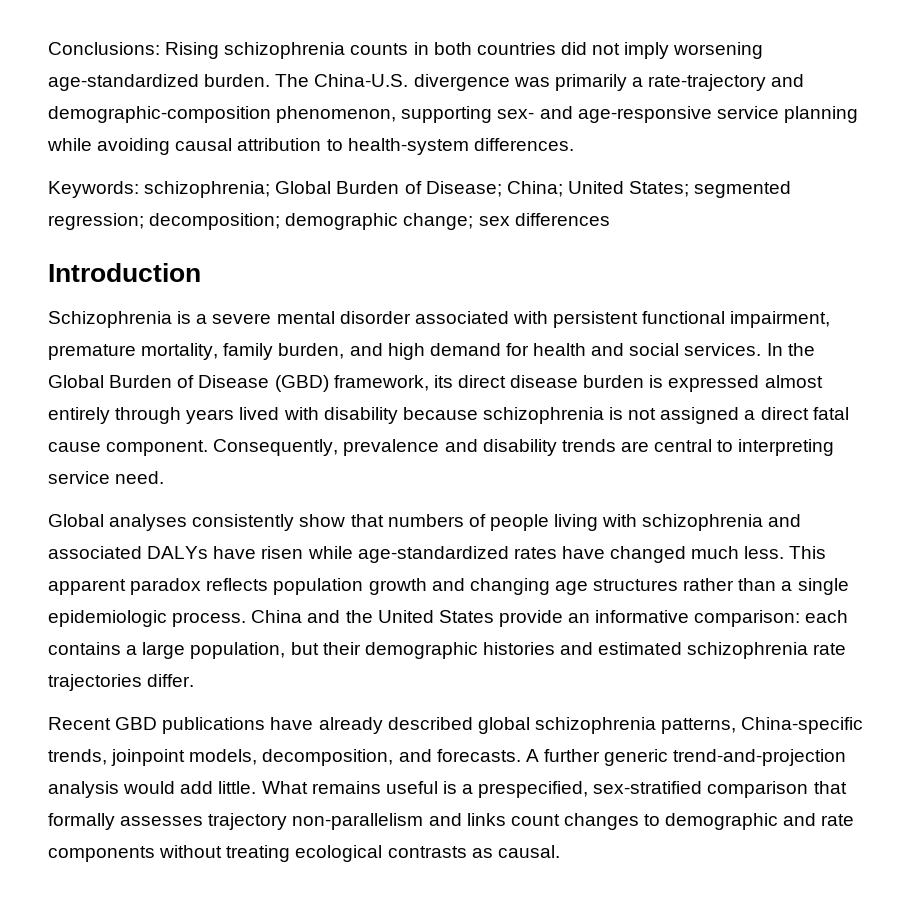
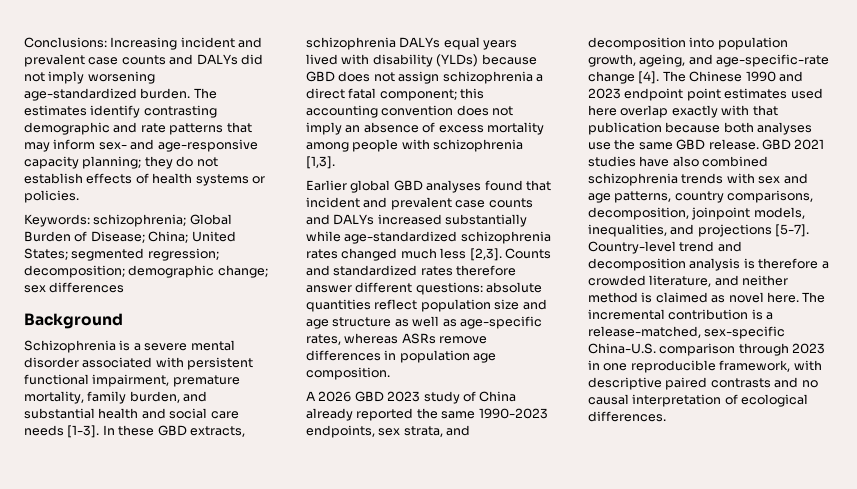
- Conclusions: Rising schizophrenia counts in both countries did not imply worsening age-standardized burden.
+ Conclusions: Increasing incident and prevalent case counts and DALYs did not imply worsening age-standardized burden.
- The China-U.S. divergence was primarily a rate-trajectory and demographic-composition phenomenon, supporting sex- and age-responsive service planning while avoiding causal attribution to health-system differences.
+ The estimates identify contrasting demographic and rate patterns that may inform sex- and age-responsive capacity planning; they do not establish effects of health systems or policies.
- Introduction
+ Background
- Schizophrenia is a severe mental disorder associated with persistent functional impairment, premature mortality, family burden, and high demand for health and social services. In the Global Burden of Disease (GBD) framework, its direct disease burden is expressed almost entirely through years lived with disability because schizophrenia is not assigned a direct fatal cause component. Consequently, prevalence and disability trends are central to interpreting service need.
- Global analyses consistently show that numbers of people living with schizophrenia and associated DALYs have risen while age-standardized rates have changed much less. This apparent paradox reflects population growth and changing age structures rather than a single epidemiologic process. China and the United States provide an informative comparison: each contains a large population, but their demographic histories and estimated schizophrenia rate trajectories differ.
- Recent GBD publications have already described global schizophrenia patterns, China-specific trends, joinpoint models, decomposition, and forecasts. A further generic trend-and-projection analysis would add little. What remains useful is a prespecified, sex-stratified comparison that formally assesses trajectory non-parallelism and links count changes to demographic and rate components without treating ecological contrasts as causal.
+ Schizophrenia is a severe mental disorder associated with persistent functional impairment, premature mortality, family burden, and substantial health and social care needs [1-3]. In these GBD extracts, schizophrenia DALYs equal years lived with disability (YLDs) because GBD does not assign schizophrenia a direct fatal component; this accounting convention does not imply an absence of excess mortality among people with schizophrenia [1,3].
+ Earlier global GBD analyses found that incident and prevalent case counts and DALYs increased substantially while age-standardized schizophrenia rates changed much less [2,3]. Counts and standardized rates therefore answer different questions: absolute quantities reflect population size and age structure as well as age-specific rates, whereas ASRs remove differences in population age composition.
+ A 2026 GBD 2023 study of China already reported the same 1990-2023 endpoints, sex strata, and decomposition into population growth, ageing, and age-specific-rate change [4]. The Chinese 1990 and 2023 endpoint point estimates used here overlap exactly with that publication because both analyses use the same GBD release. GBD 2021 studies have also combined schizophrenia trends with sex and age patterns, country comparisons, decomposition, joinpoint models, inequalities, and projections [5-7]. Country-level trend and decomposition analysis is therefore a crowded literature, and neither method is claimed as novel here. The incremental contribution is a release-matched, sex-specific China-U.S. comparison through 2023 in one reproducible framework, with descriptive paired contrasts and no causal interpretation of ecological differences.

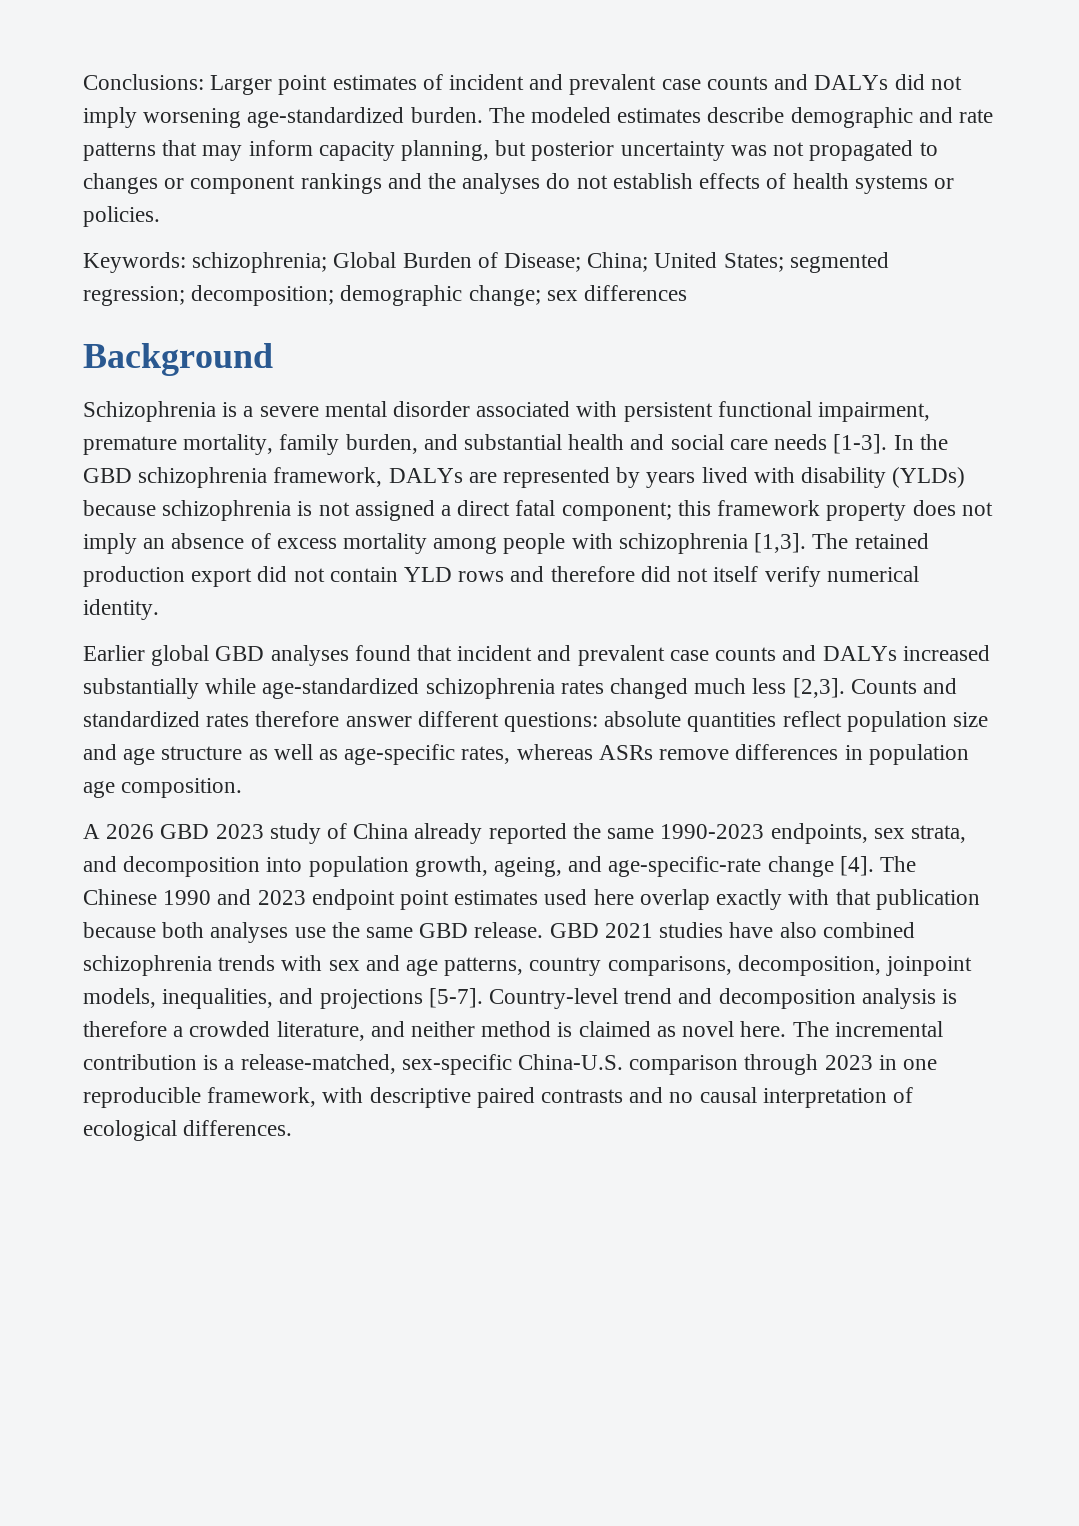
- Conclusions: Increasing incident and prevalent case counts and DALYs did not imply worsening age-standardized burden.
+ Conclusions: Larger point estimates of incident and prevalent case counts and DALYs did not imply worsening age-standardized burden.
- The estimates identify contrasting demographic and rate patterns that may inform sex- and age-responsive capacity planning; they do not establish effects of health systems or policies.
+ The modeled estimates describe demographic and rate patterns that may inform capacity planning, but posterior uncertainty was not propagated to changes or component rankings and the analyses do not establish effects of health systems or policies.
- In these GBD extracts, schizophrenia DALYs equal years lived with disability (YLDs) because GBD does not assign schizophrenia a direct fatal component; this accounting convention does not imply an absence of excess mortality among people with schizophrenia [1,3].
+ In the GBD schizophrenia framework, DALYs are represented by years lived with disability (YLDs) because schizophrenia is not assigned a direct fatal component; this framework property does not imply an absence of excess mortality among people with schizophrenia [1,3]. The retained production export did not contain YLD rows and therefore did not itself verify numerical identity.

